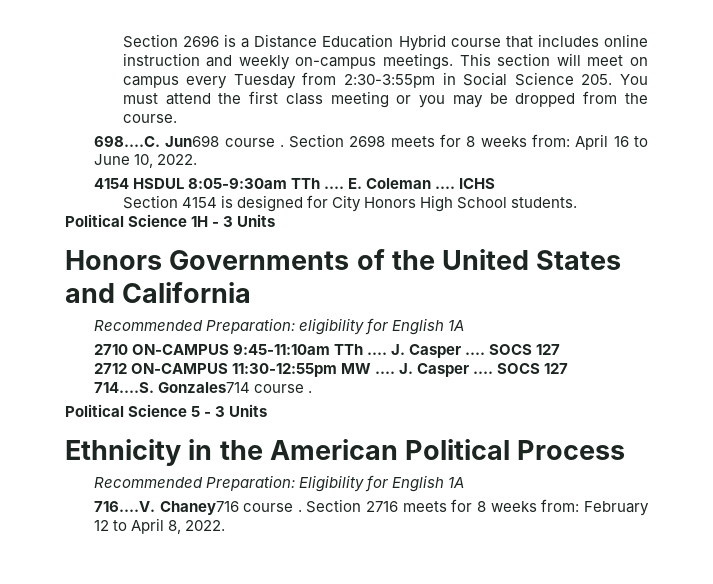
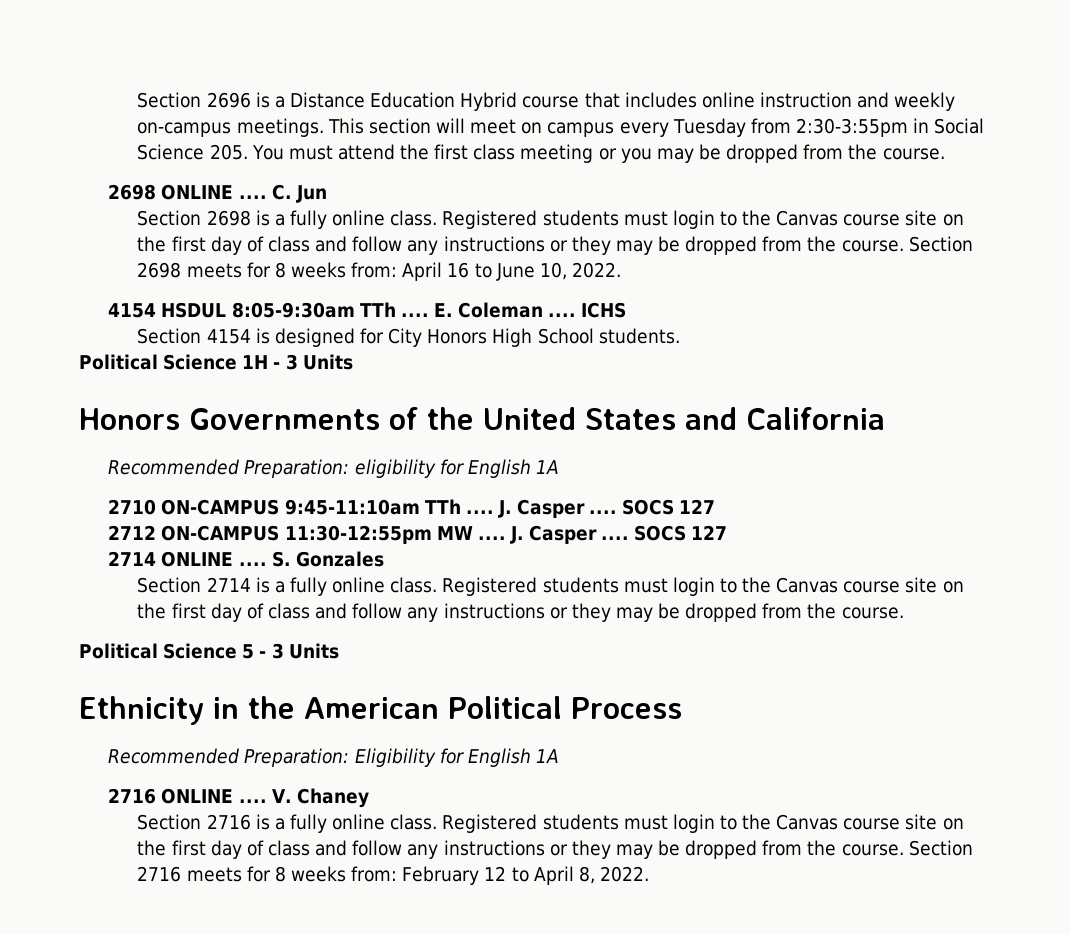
- 698....C. Jun698 course .
+ 2698 ONLINE .... C. Jun
+ Section 2698 is a fully online class. Registered students must login to the Canvas course site on the first day of class and follow any instructions or they may be dropped from the course.
- 714....S. Gonzales714 course .
+ 2714 ONLINE .... S. Gonzales
+ Section 2714 is a fully online class. Registered students must login to the Canvas course site on the first day of class and follow any instructions or they may be dropped from the course.
- 716....V. Chaney716 course .
+ 2716 ONLINE .... V. Chaney
+ Section 2716 is a fully online class. Registered students must login to the Canvas course site on the first day of class and follow any instructions or they may be dropped from the course.

